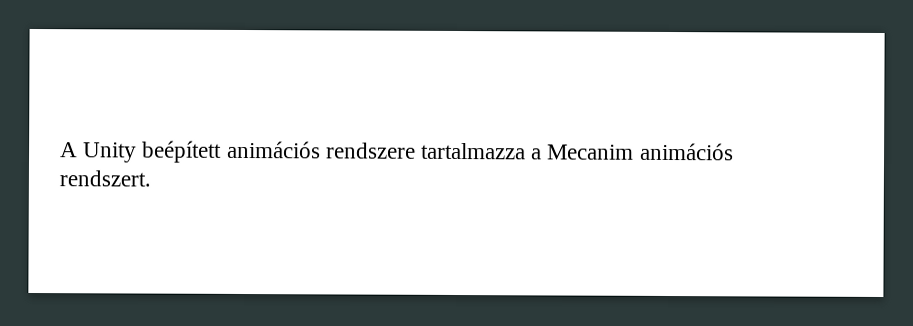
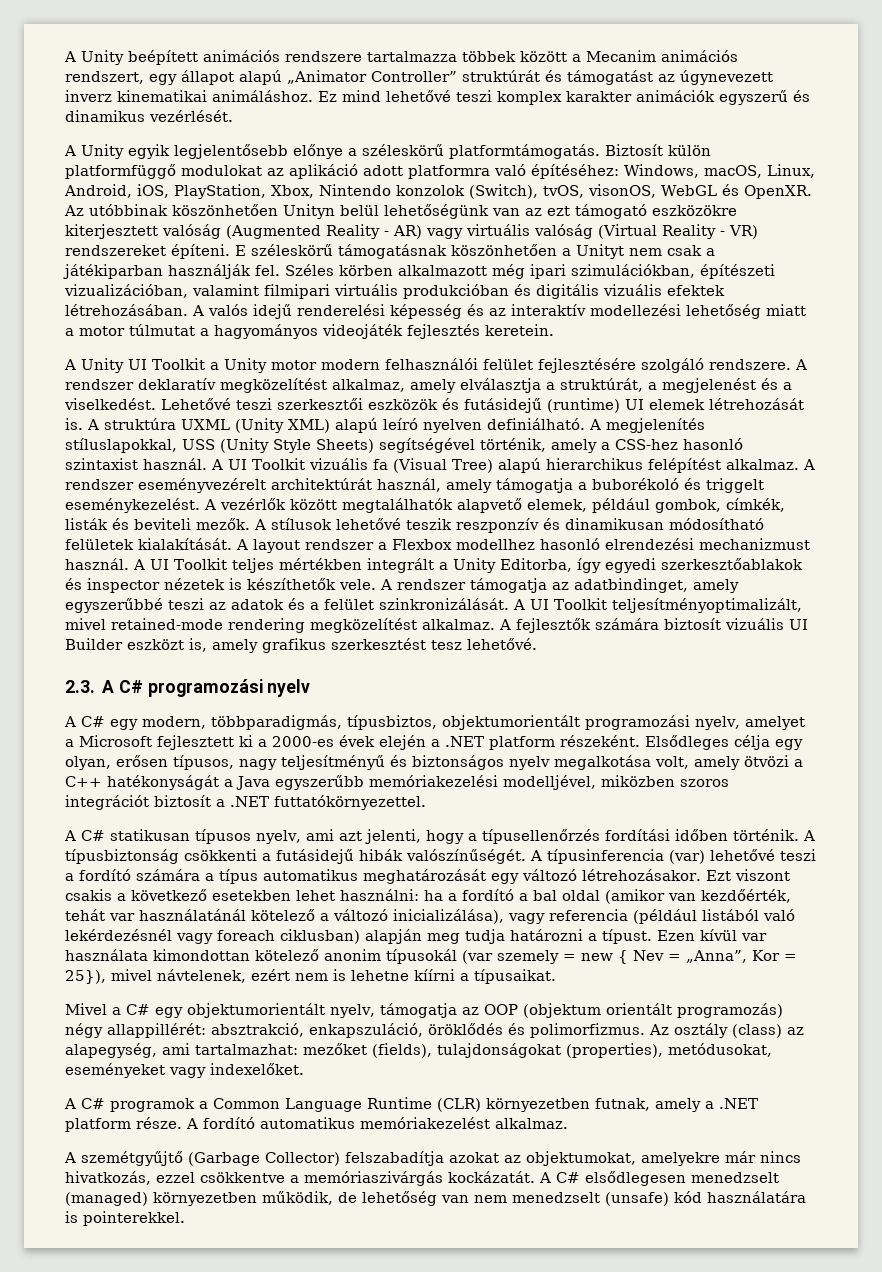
- A Unity beépített animációs rendszere tartalmazza a Mecanim animációs rendszert.
+ A Unity beépített animációs rendszere tartalmazza többek között a Mecanim animációs rendszert, egy állapot alapú „Animator Controller” struktúrát és támogatást az úgynevezett inverz kinematikai animáláshoz. Ez mind lehetővé teszi komplex karakter animációk egyszerű és dinamikus vezérlését.
+ A Unity egyik legjelentősebb előnye a széleskörű platformtámogatás. Biztosít külön platformfüggő modulokat az aplikáció adott platformra való építéséhez: Windows, macOS, Linux, Android, iOS, PlayStation, Xbox, Nintendo konzolok (Switch), tvOS, visonOS, WebGL és OpenXR. Az utóbbinak köszönhetően Unityn belül lehetőségünk van az ezt támogató eszközökre kiterjesztett valóság (Augmented Reality - AR) vagy virtuális valóság (Virtual Reality - VR) rendszereket építeni. E széleskörű támogatásnak köszönhetően a Unityt nem csak a játékiparban használják fel. Széles körben alkalmazott még ipari szimulációkban, építészeti vizualizációban, valamint filmipari virtuális produkcióban és digitális vizuális efektek létrehozásában. A valós idejű renderelési képesség és az interaktív modellezési lehetőség miatt a motor túlmutat a hagyományos videojáték fejlesztés keretein.
+ A Unity UI Toolkit a Unity motor modern felhasználói felület fejlesztésére szolgáló rendszere. A rendszer deklaratív megközelítést alkalmaz, amely elválasztja a struktúrát, a megjelenést és a viselkedést. Lehetővé teszi szerkesztői eszközök és futásidejű (runtime) UI elemek létrehozását is. A struktúra UXML (Unity XML) alapú leíró nyelven definiálható. A megjelenítés stíluslapokkal, USS (Unity Style Sheets) segítségével történik, amely a CSS-hez hasonló szintaxist használ. A UI Toolkit vizuális fa (Visual Tree) alapú hierarchikus felépítést alkalmaz. A rendszer eseményvezérelt architektúrát használ, amely támogatja a buborékoló és triggelt eseménykezelést. A vezérlők között megtalálhatók alapvető elemek, például gombok, címkék, listák és beviteli mezők. A stílusok lehetővé teszik reszponzív és dinamikusan módosítható felületek kialakítását. A layout rendszer a Flexbox modellhez hasonló elrendezési mechanizmust használ. A UI Toolkit teljes mértékben integrált a Unity Editorba, így egyedi szerkesztőablakok és inspector nézetek is készíthetők vele. A rendszer támogatja az adatbindinget, amely egyszerűbbé teszi az adatok és a felület szinkronizálását. A UI Toolkit teljesítményoptimalizált, mivel retained-mode rendering megközelítést alkalmaz. A fejlesztők számára biztosít vizuális UI Builder eszközt is, amely grafikus szerkesztést tesz lehetővé.
+ 2.3. A C# programozási nyelv
+ A C# egy modern, többparadigmás, típusbiztos, objektumorientált programozási nyelv, amelyet a Microsoft fejlesztett ki a 2000-es évek elején a .NET platform részeként. Elsődleges célja egy olyan, erősen típusos, nagy teljesítményű és biztonságos nyelv megalkotása volt, amely ötvözi a C++ hatékonyságát a Java egyszerűbb memóriakezelési modelljével, miközben szoros integrációt biztosít a .NET futtatókörnyezettel.
+ A C# statikusan típusos nyelv, ami azt jelenti, hogy a típusellenőrzés fordítási időben történik. A típusbiztonság csökkenti a futásidejű hibák valószínűségét. A típusinferencia (var) lehetővé teszi a fordító számára a típus automatikus meghatározását egy változó létrehozásakor. Ezt viszont csakis a következő esetekben lehet használni: ha a fordító a bal oldal (amikor van kezdőérték, tehát var használatánál kötelező a változó inicializálása), vagy referencia (például listából való lekérdezésnél vagy foreach ciklusban) alapján meg tudja határozni a típust. Ezen kívül var használata kimondottan kötelező anonim típusokál (var szemely = new { Nev = „Anna”, Kor = 25}), mivel návtelenek, ezért nem is lehetne kíírni a típusaikat.
+ Mivel a C# egy objektumorientált nyelv, támogatja az OOP (objektum orientált programozás) négy allappillérét: absztrakció, enkapszuláció, öröklődés és polimorfizmus. Az osztály (class) az alapegység, ami tartalmazhat: mezőket (fields), tulajdonságokat (properties), metódusokat, eseményeket vagy indexelőket.
+ A C# programok a Common Language Runtime (CLR) környezetben futnak, amely a .NET platform része. A fordító automatikus memóriakezelést alkalmaz.
+ A szemétgyűjtő (Garbage Collector) felszabadítja azokat az objektumokat, amelyekre már nincs hivatkozás, ezzel csökkentve a memóriaszivárgás kockázatát. A C# elsődlegesen menedzselt (managed) környezetben működik, de lehetőség van nem menedzselt (unsafe) kód használatára is pointerekkel.

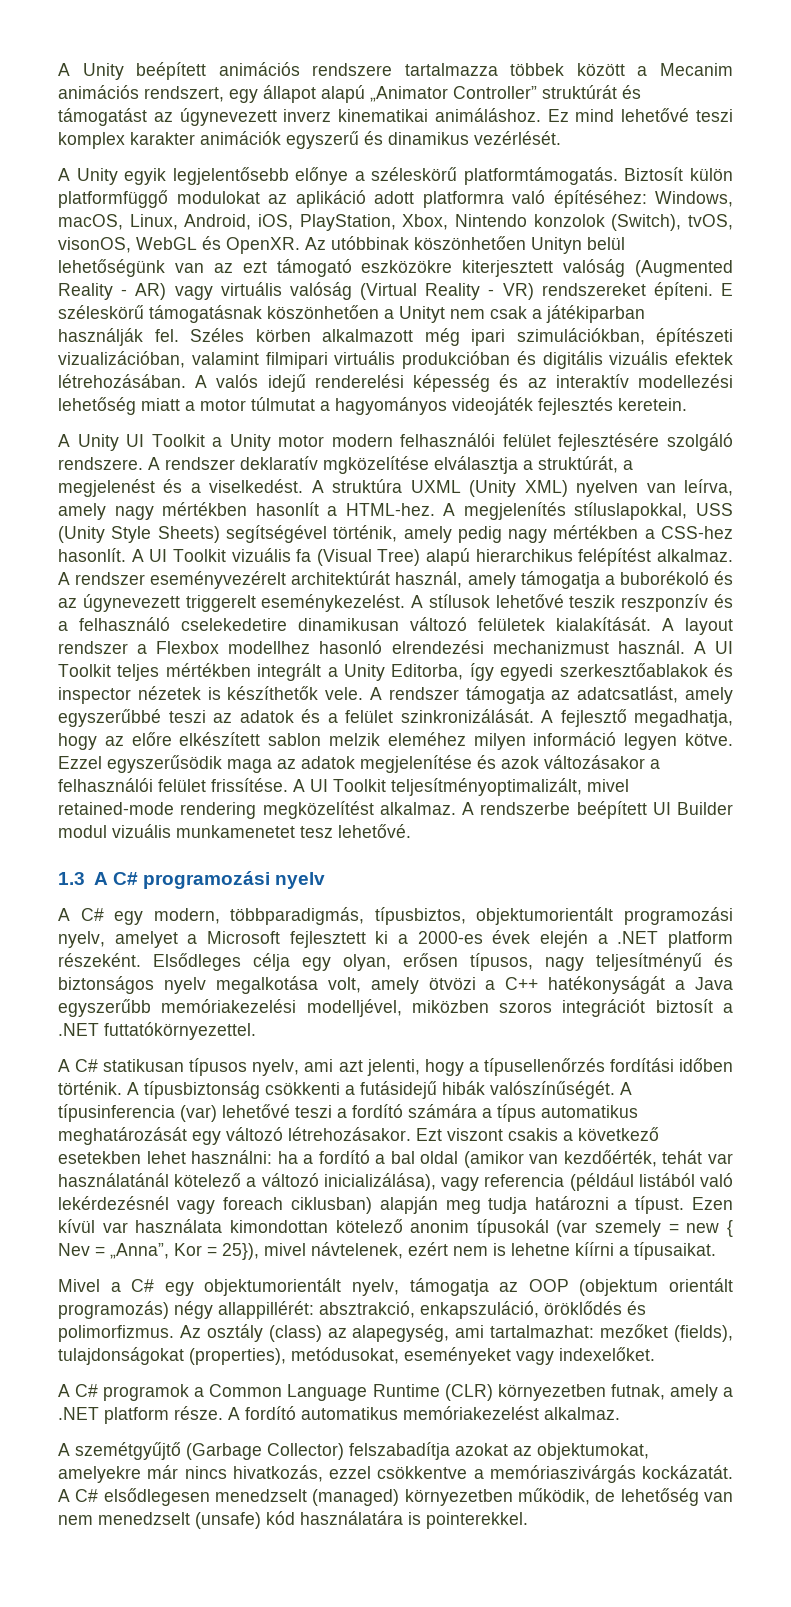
- A rendszer deklaratív megközelítést alkalmaz, amely elválasztja a struktúrát, a megjelenést és a viselkedést.
+ A rendszer deklaratív mgközelítése elválasztja a struktúrát, a megjelenést és a viselkedést.
- Lehetővé teszi szerkesztői eszközök és futásidejű (runtime) UI elemek létrehozását is.
- A struktúra UXML (Unity XML) alapú leíró nyelven definiálható.
+ A struktúra UXML (Unity XML) nyelven van leírva, amely nagy mértékben hasonlít a HTML-hez.
- A megjelenítés stíluslapokkal, USS (Unity Style Sheets) segítségével történik, amely a CSS-hez hasonló szintaxist használ.
+ A megjelenítés stíluslapokkal, USS (Unity Style Sheets) segítségével történik, amely pedig nagy mértékben a CSS-hez hasonlít.
- A rendszer eseményvezérelt architektúrát használ, amely támogatja a buborékoló és triggelt eseménykezelést. A vezérlők között megtalálhatók alapvető elemek, például gombok, címkék, listák és beviteli mezők.
+ A rendszer eseményvezérelt architektúrát használ, amely támogatja a buborékoló és az úgynevezett triggerelt eseménykezelést.
- A stílusok lehetővé teszik reszponzív és dinamikusan módosítható felületek kialakítását.
+ A stílusok lehetővé teszik reszponzív és a felhasználó cselekedetire dinamikusan változó felületek kialakítását.
- A rendszer támogatja az adatbindinget, amely egyszerűbbé teszi az adatok és a felület szinkronizálását.
+ A rendszer támogatja az adatcsatlást, amely egyszerűbbé teszi az adatok és a felület szinkronizálását.
- A UI Toolkit teljesítményoptimalizált, mivel retained-mode rendering megközelítést alkalmaz.
+ A fejlesztő megadhatja, hogy az előre elkészített sablon melzik eleméhez milyen információ legyen kötve. Ezzel egyszerűsödik maga az adatok megjelenítése és azok változásakor a felhasználói felület frissítése. A UI Toolkit teljesítményoptimalizált, mivel retained-mode rendering megközelítést alkalmaz.
- A fejlesztők számára biztosít vizuális UI Builder eszközt is, amely grafikus szerkesztést tesz lehetővé.
+ A rendszerbe beépített UI Builder modul vizuális munkamenetet tesz lehetővé.
- 2.3. A C# programozási nyelv
+ 1.3 A C# programozási nyelv

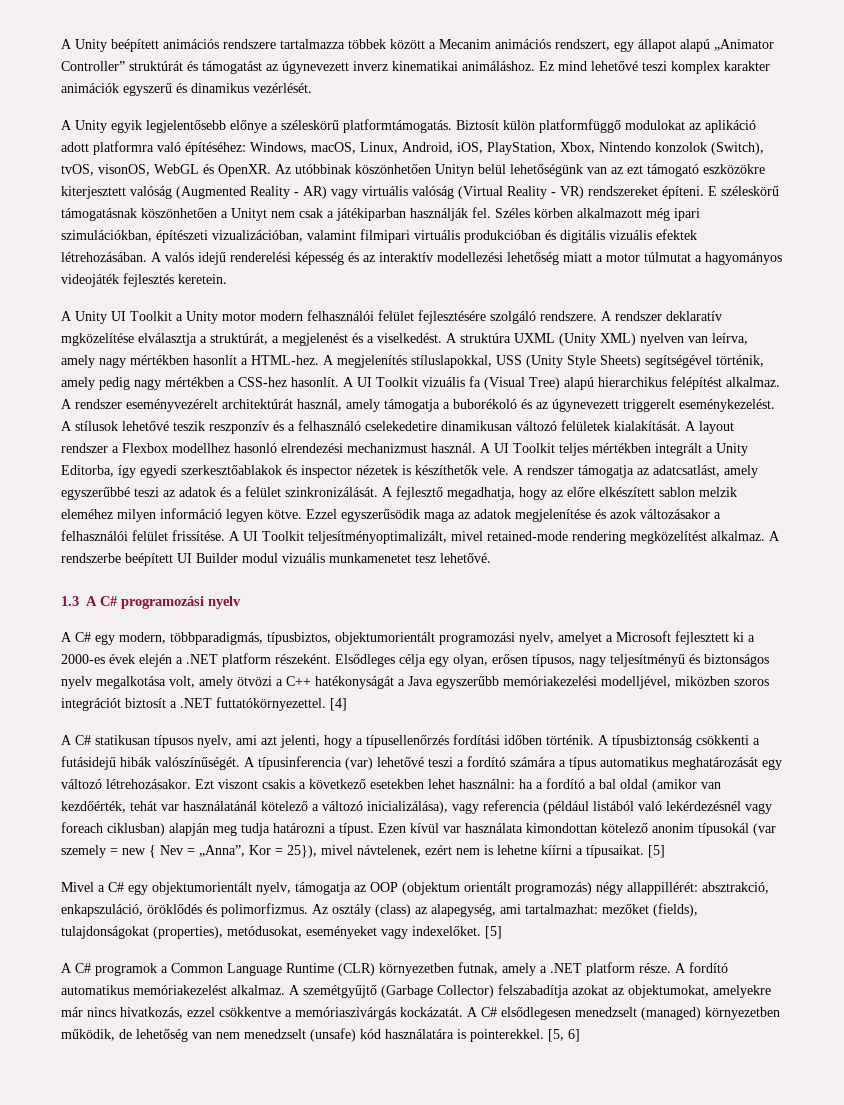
+ [4]
- Ezen kívül var használata kimondottan kötelező anonim típusokál (var szemely = new { Nev = „Anna”, Kor = 25}), mivel návtelenek, ezért nem is lehetne kíírni a típusaikat.
+ Ezen kívül var használata kimondottan kötelező anonim típusokál (var szemely = new { Nev = „Anna”, Kor = 25}), mivel návtelenek, ezért nem is lehetne kíírni a típusaikat. [5]
- Az osztály (class) az alapegység, ami tartalmazhat: mezőket (fields), tulajdonságokat (properties), metódusokat, eseményeket vagy indexelőket.
+ Az osztály (class) az alapegység, ami tartalmazhat: mezőket (fields), tulajdonságokat (properties), metódusokat, eseményeket vagy indexelőket. [5]
- A fordító automatikus memóriakezelést alkalmaz.
- A szemétgyűjtő (Garbage Collector) felszabadítja azokat az objektumokat, amelyekre már nincs hivatkozás, ezzel csökkentve a memóriaszivárgás kockázatát.
+ A fordító automatikus memóriakezelést alkalmaz. A szemétgyűjtő (Garbage Collector) felszabadítja azokat az objektumokat, amelyekre már nincs hivatkozás, ezzel csökkentve a memóriaszivárgás kockázatát.
+ [5, 6]

